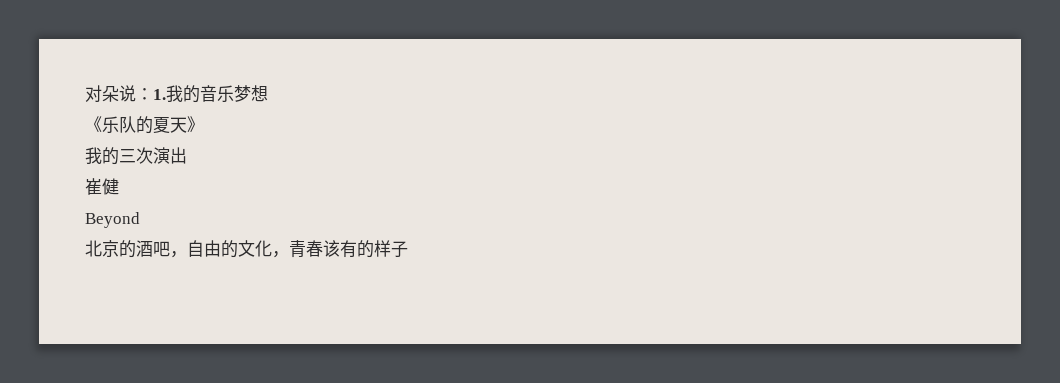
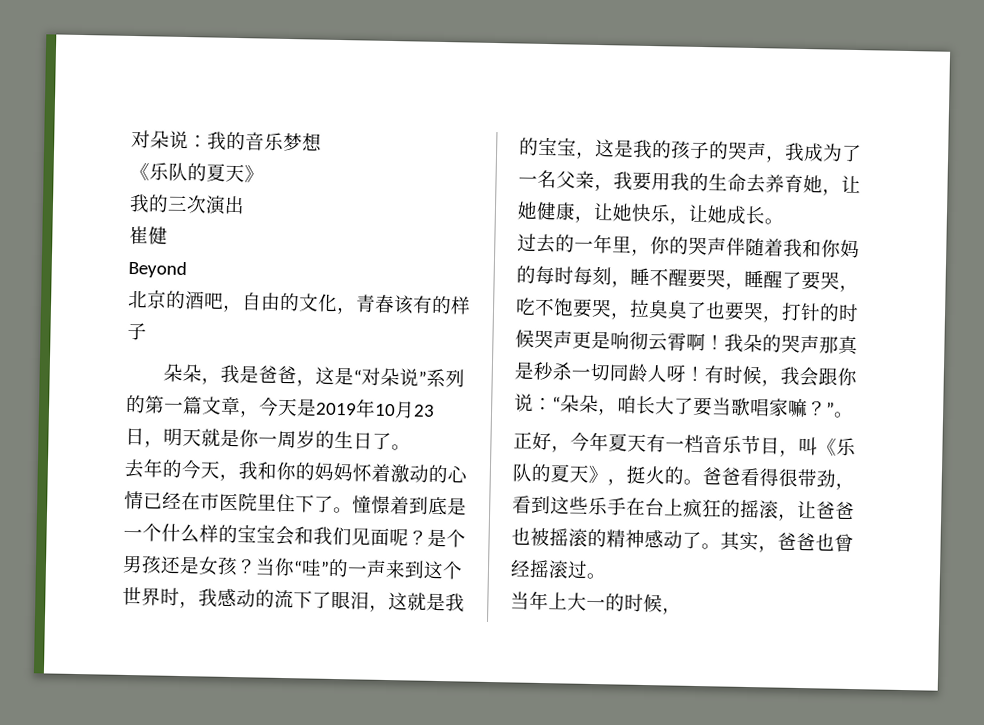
- 对朵说：1.我的音乐梦想
+ 对朵说：我的音乐梦想
+ 朵朵，我是爸爸，这是“对朵说”系列的第一篇文章，今天是2019年10月23日，明天就是你一周岁的生日了。
+ 去年的今天，我和你的妈妈怀着激动的心情已经在市医院里住下了。憧憬着到底是一个什么样的宝宝会和我们见面呢？是个男孩还是女孩？当你“哇”的一声来到这个世界时，我感动的流下了眼泪，这就是我的宝宝，这是我的孩子的哭声，我成为了一名父亲，我要用我的生命去养育她，让她健康，让她快乐，让她成长。
+ 过去的一年里，你的哭声伴随着我和你妈的每时每刻，睡不醒要哭，睡醒了要哭，吃不饱要哭，拉臭臭了也要哭，打针的时候哭声更是响彻云霄啊！我朵的哭声那真是秒杀一切同龄人呀！有时候，我会跟你说：“朵朵，咱长大了要当歌唱家嘛？”。
+ 正好，今年夏天有一档音乐节目，叫《乐队的夏天》，挺火的。爸爸看得很带劲，看到这些乐手在台上疯狂的摇滚，让爸爸也被摇滚的精神感动了。其实，爸爸也曾经摇滚过。
+ 当年上大一的时候，

